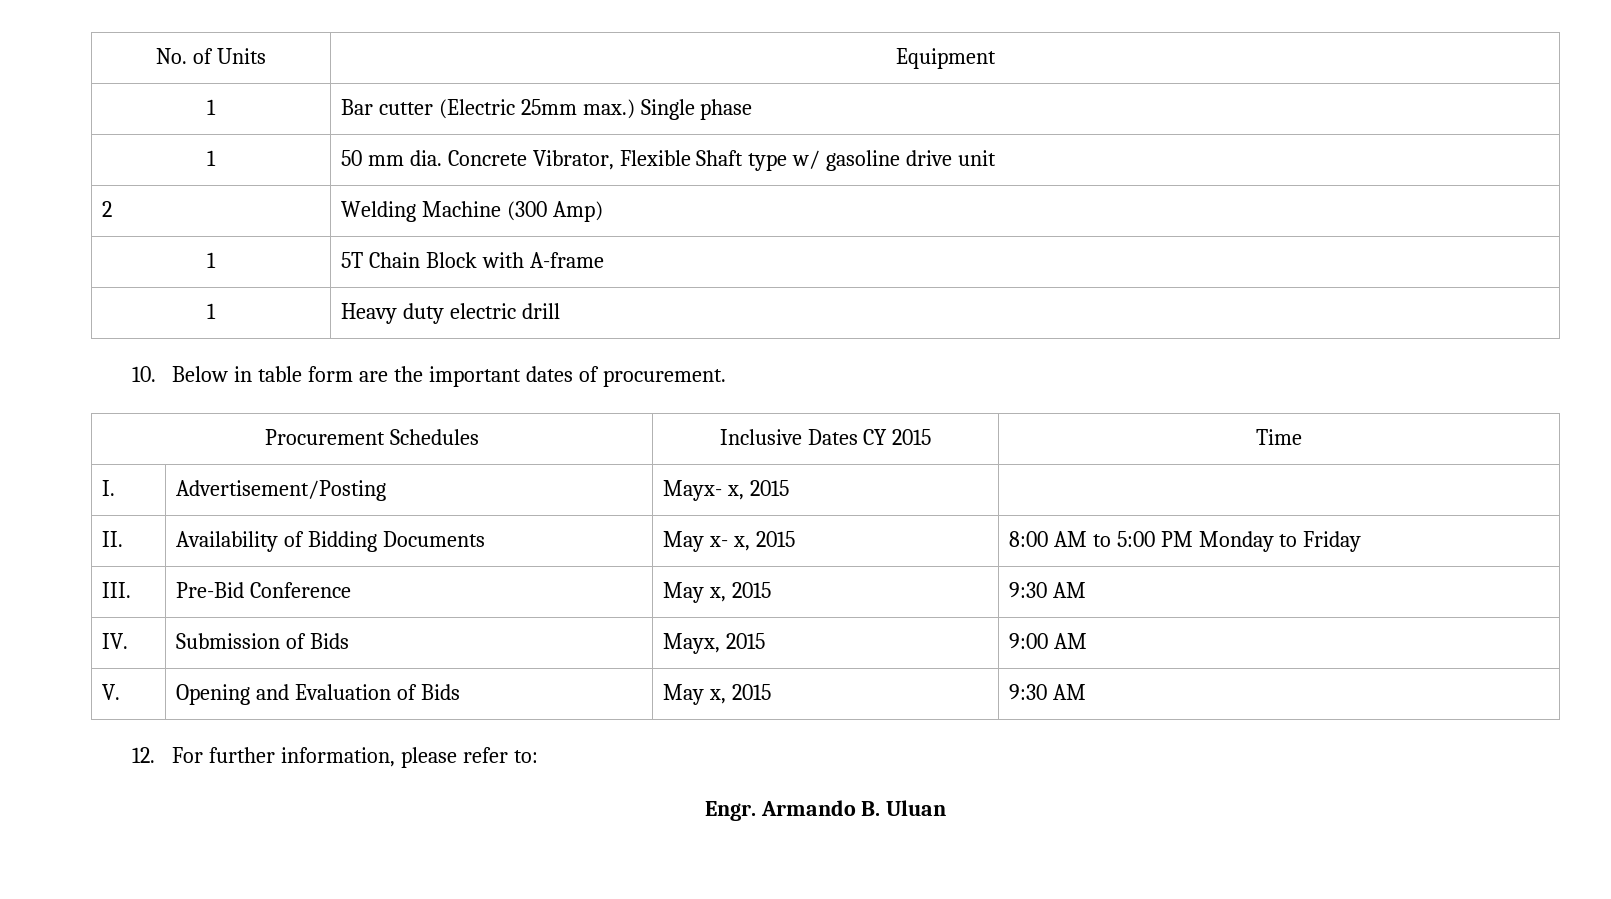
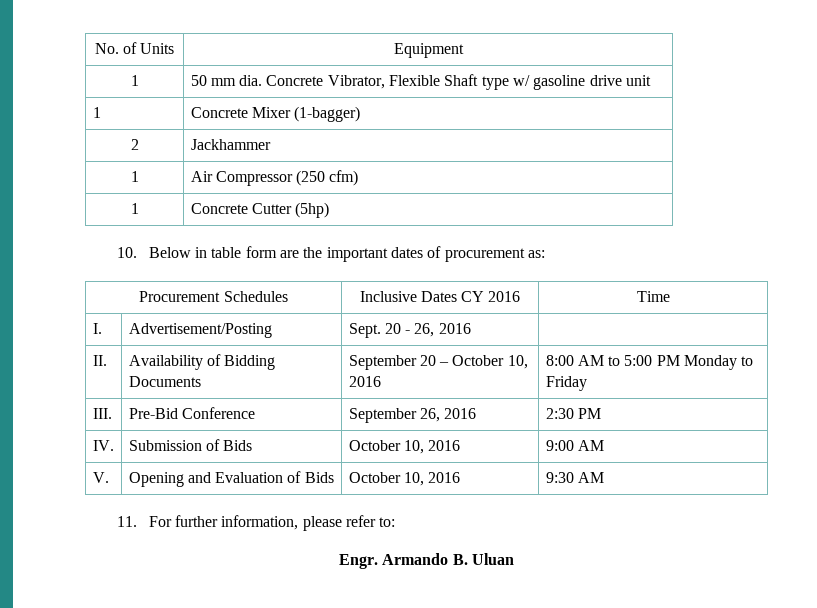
- 1 | Bar cutter (Electric 25mm max.) Single phase
- 2 | Welding Machine (300 Amp)
- 1 | 5T Chain Block with A-frame
- 1 | Heavy duty electric drill
+ 1 | Concrete Mixer (1-bagger)
+ 2 | Jackhammer
+ 1 | Air Compressor (250 cfm)
+ 1 | Concrete Cutter (5hp)
- 10. Below in table form are the important dates of procurement.
+ 10. Below in table form are the important dates of procurement as:
- Procurement Schedules | Inclusive Dates CY 2015 | Time
+ Procurement Schedules | Inclusive Dates CY 2016 | Time
- I. | Advertisement/Posting | Mayx- x, 2015 |
+ I. | Advertisement/Posting | Sept. 20 - 26, 2016 |
- II. | Availability of Bidding Documents | May x- x, 2015 | 8:00 AM to 5:00 PM Monday to Friday
+ II. | Availability of Bidding Documents | September 20 – October 10, 2016 | 8:00 AM to 5:00 PM Monday to Friday
- III. | Pre-Bid Conference | May x, 2015 | 9:30 AM
+ III. | Pre-Bid Conference | September 26, 2016 | 2:30 PM
- IV. | Submission of Bids | Mayx, 2015 | 9:00 AM
+ IV. | Submission of Bids | October 10, 2016 | 9:00 AM
- V. | Opening and Evaluation of Bids | May x, 2015 | 9:30 AM
- 12. For further information, please refer to:
+ V. | Opening and Evaluation of Bids | October 10, 2016 | 9:30 AM
+ 11. For further information, please refer to:

